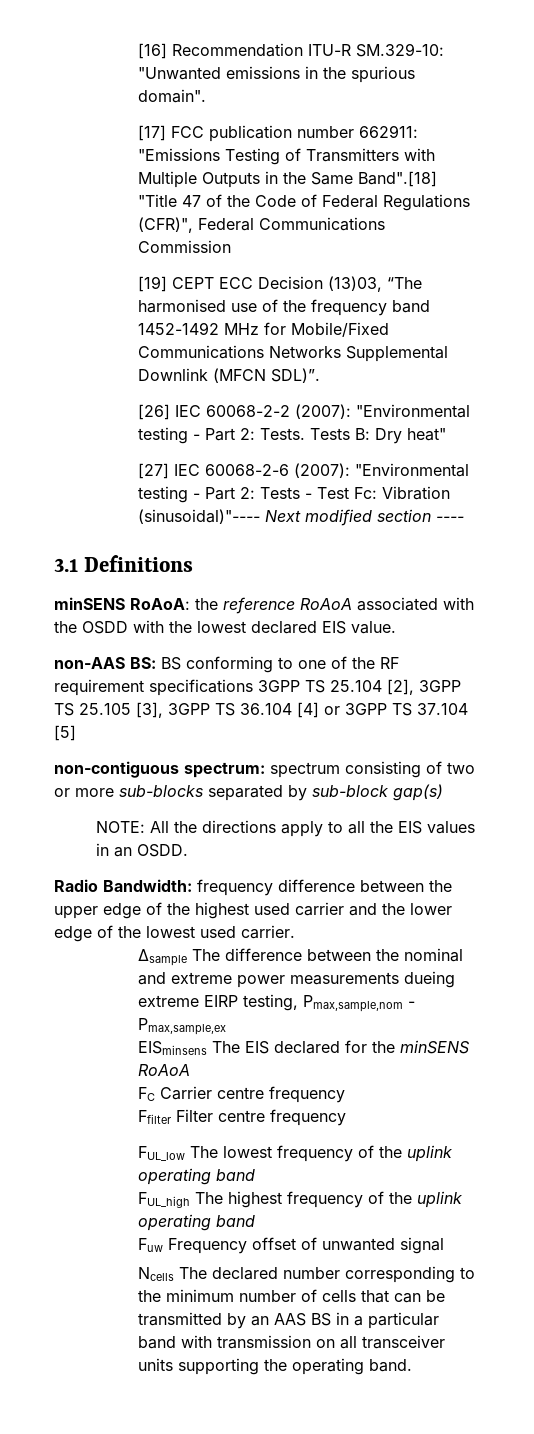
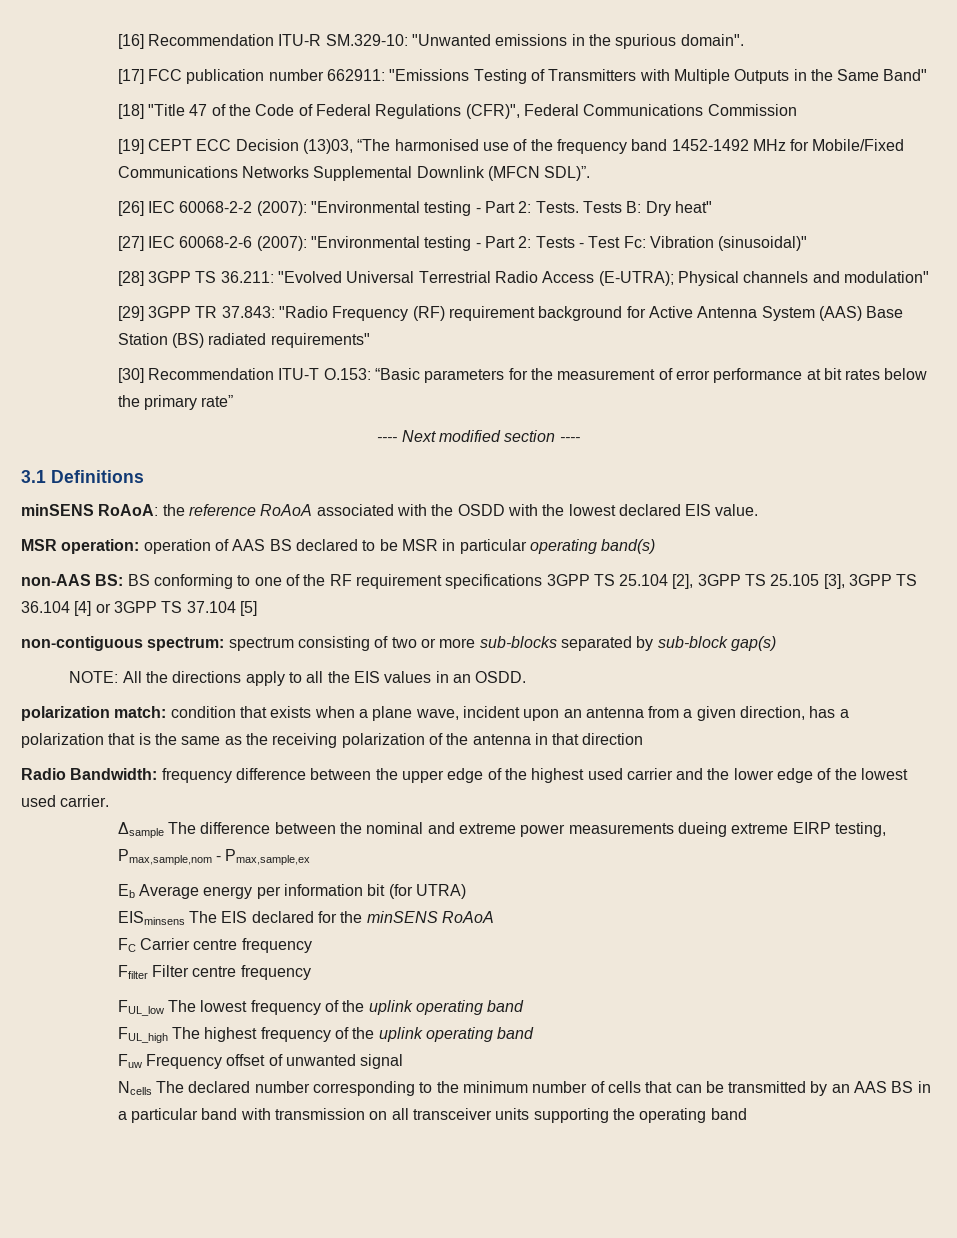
- [17] FCC publication number 662911: "Emissions Testing of Transmitters with Multiple Outputs in the Same Band".[18] "Title 47 of the Code of Federal Regulations (CFR)", Federal Communications Commission
+ [17] FCC publication number 662911: "Emissions Testing of Transmitters with Multiple Outputs in the Same Band"
+ [18] "Title 47 of the Code of Federal Regulations (CFR)", Federal Communications Commission
- [27] IEC 60068-2-6 (2007): "Environmental testing - Part 2: Tests - Test Fc: Vibration (sinusoidal)"---- Next modified section ----
+ [27] IEC 60068-2-6 (2007): "Environmental testing - Part 2: Tests - Test Fc: Vibration (sinusoidal)"
+ [28] 3GPP TS 36.211: "Evolved Universal Terrestrial Radio Access (E-UTRA); Physical channels and modulation"
+ [29] 3GPP TR 37.843: "Radio Frequency (RF) requirement background for Active Antenna System (AAS) Base Station (BS) radiated requirements"
+ [30] Recommendation ITU-T O.153: “Basic parameters for the measurement of error performance at bit rates below the primary rate”
+ ---- Next modified section ----
+ MSR operation: operation of AAS BS declared to be MSR in particular operating band(s)
+ polarization match: condition that exists when a plane wave, incident upon an antenna from a given direction, has a polarization that is the same as the receiving polarization of the antenna in that direction
+ Eb Average energy per information bit (for UTRA)
- Ncells The declared number corresponding to the minimum number of cells that can be transmitted by an AAS BS in a particular band with transmission on all transceiver units supporting the operating band.
+ Ncells The declared number corresponding to the minimum number of cells that can be transmitted by an AAS BS in a particular band with transmission on all transceiver units supporting the operating band

